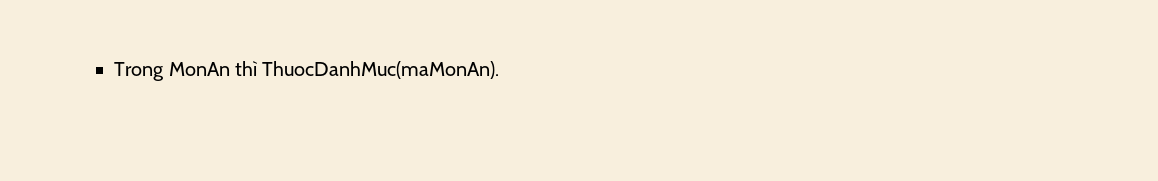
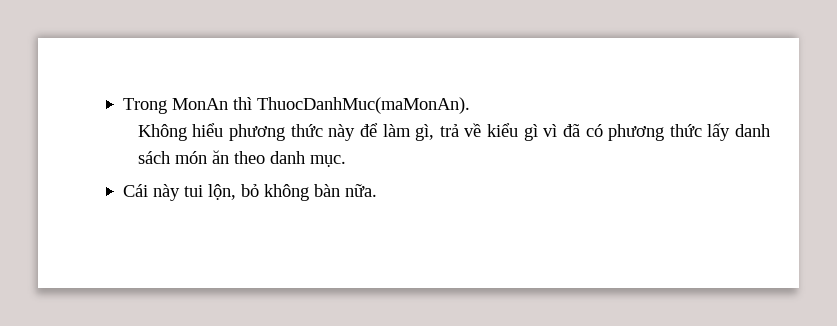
+ Không hiểu phương thức này để làm gì, trả về kiểu gì vì đã có phương thức lấy danh sách món ăn theo danh mục.
+ Cái này tui lộn, bỏ không bàn nữa.

